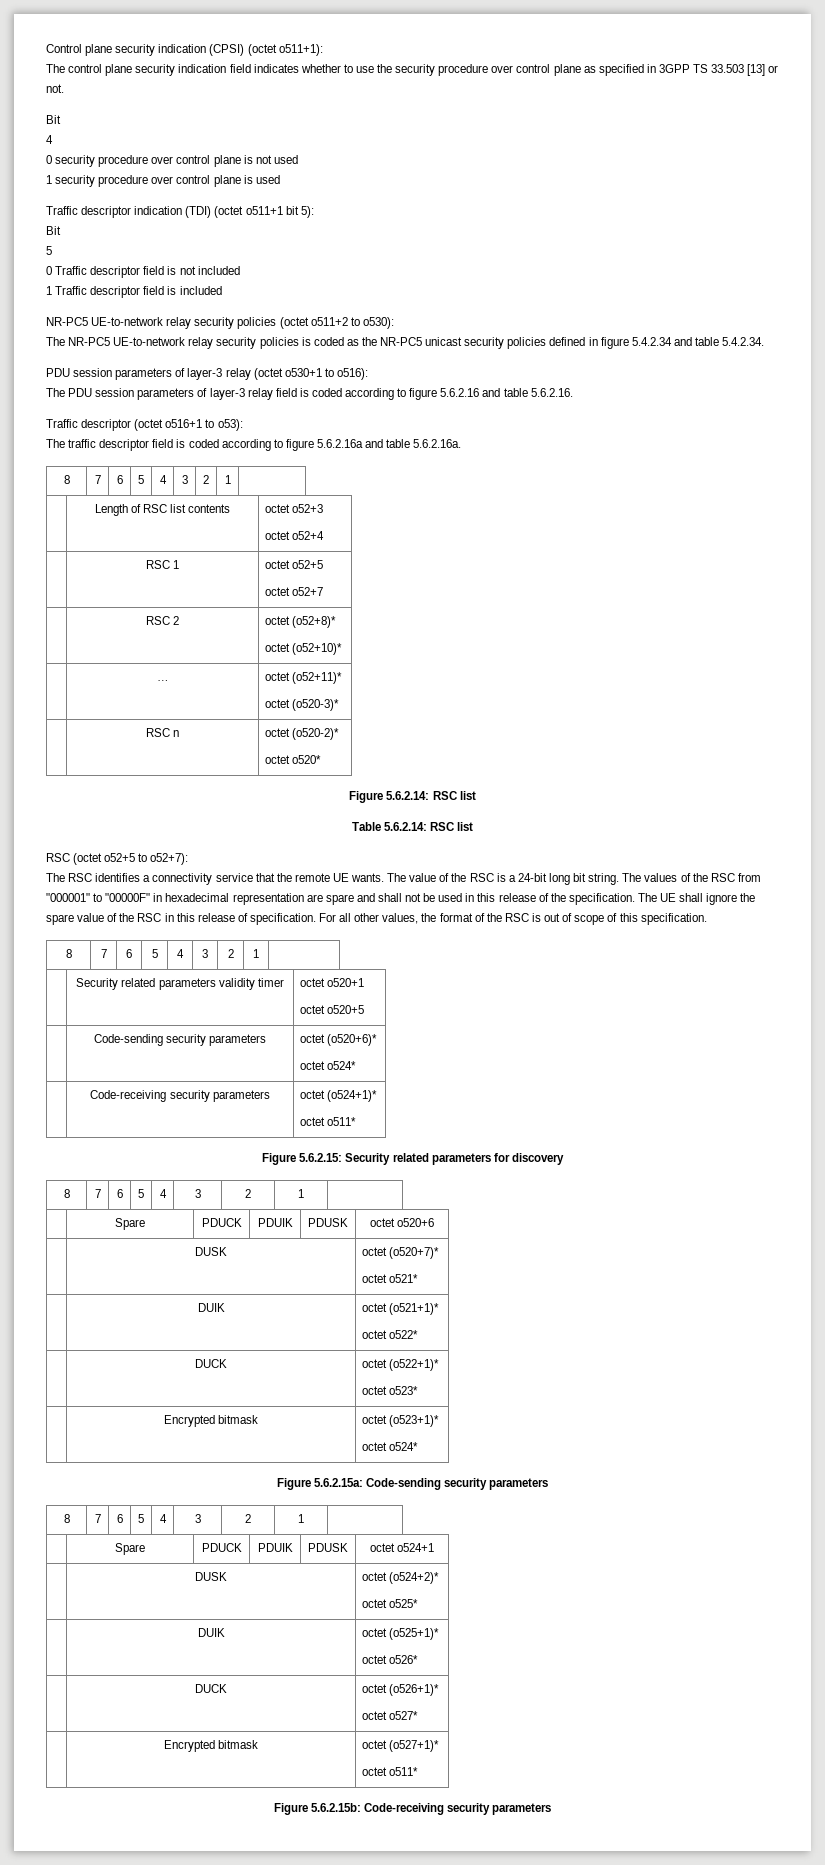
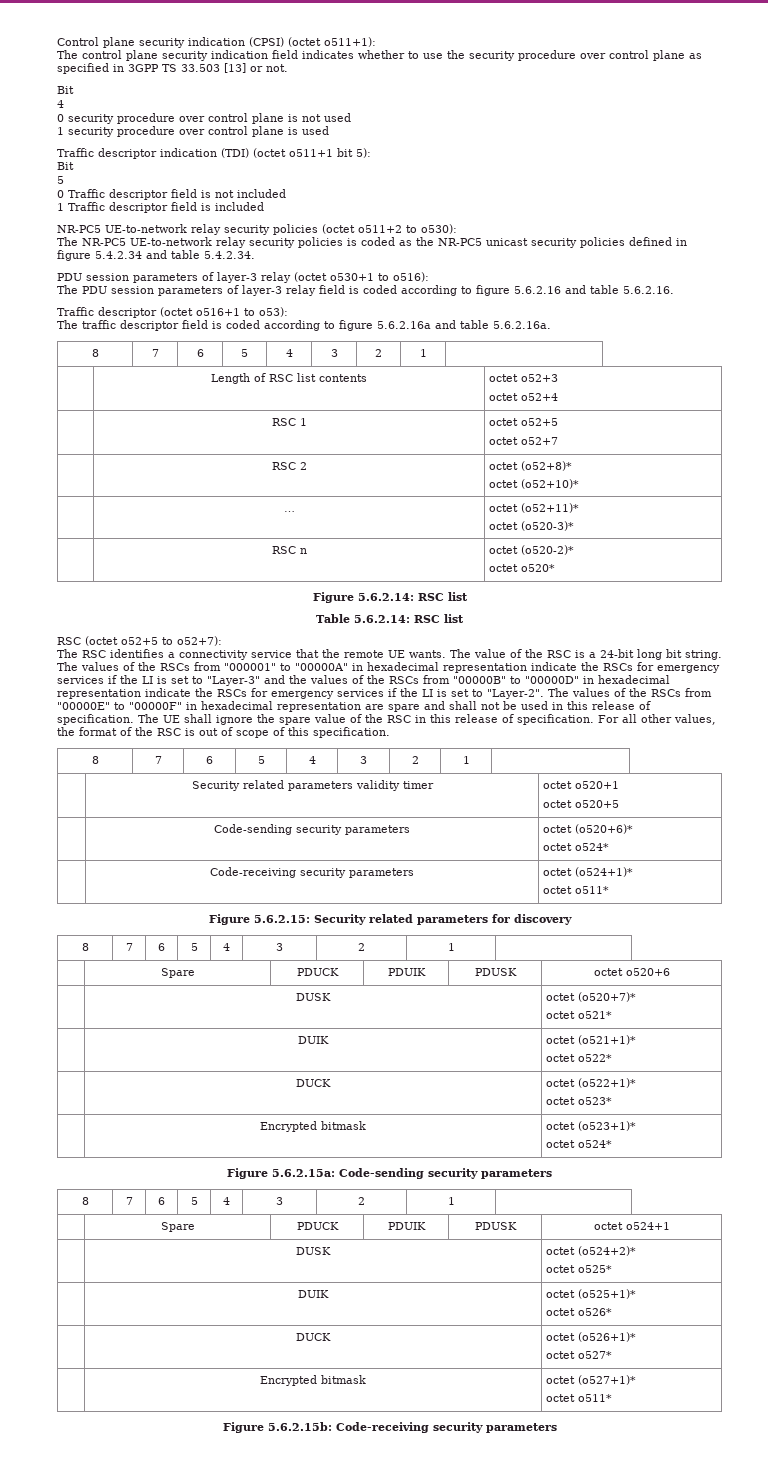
- The values of the RSC from "000001" to "00000F" in hexadecimal representation are spare and shall not be used in this release of the specification.
+ The values of the RSCs from "000001" to "00000A" in hexadecimal representation indicate the RSCs for emergency services if the LI is set to "Layer-3" and the values of the RSCs from "00000B" to "00000D" in hexadecimal representation indicate the RSCs for emergency services if the LI is set to "Layer-2". The values of the RSCs from "00000E" to "00000F" in hexadecimal representation are spare and shall not be used in this release of specification.

